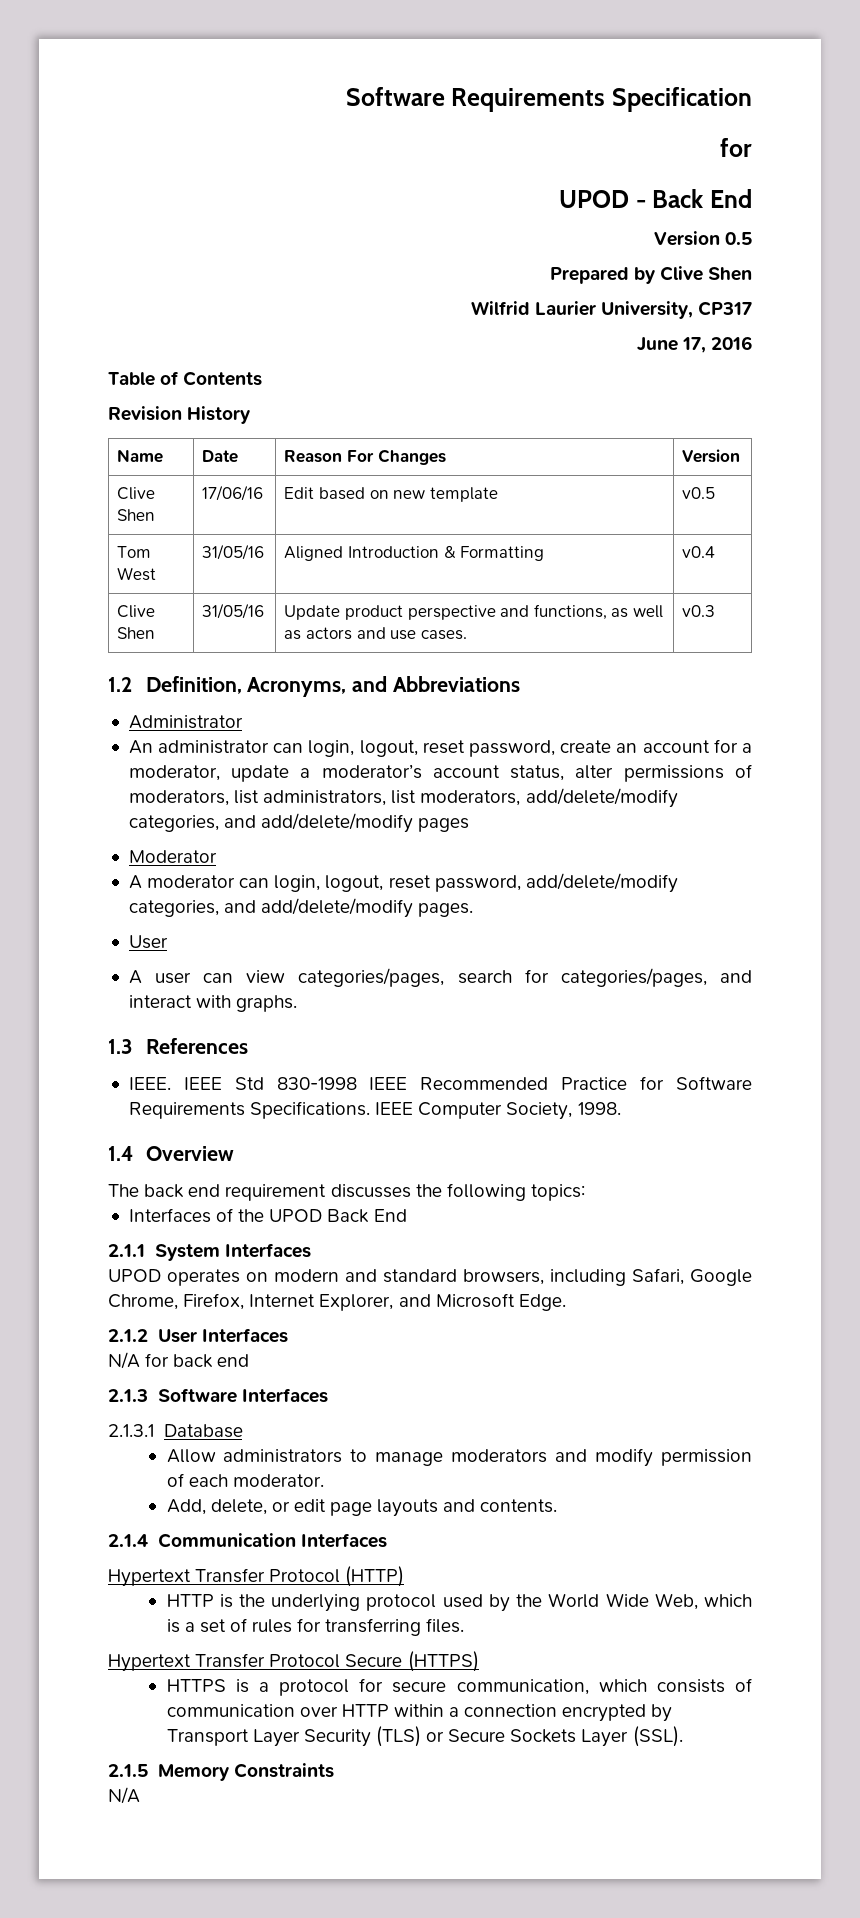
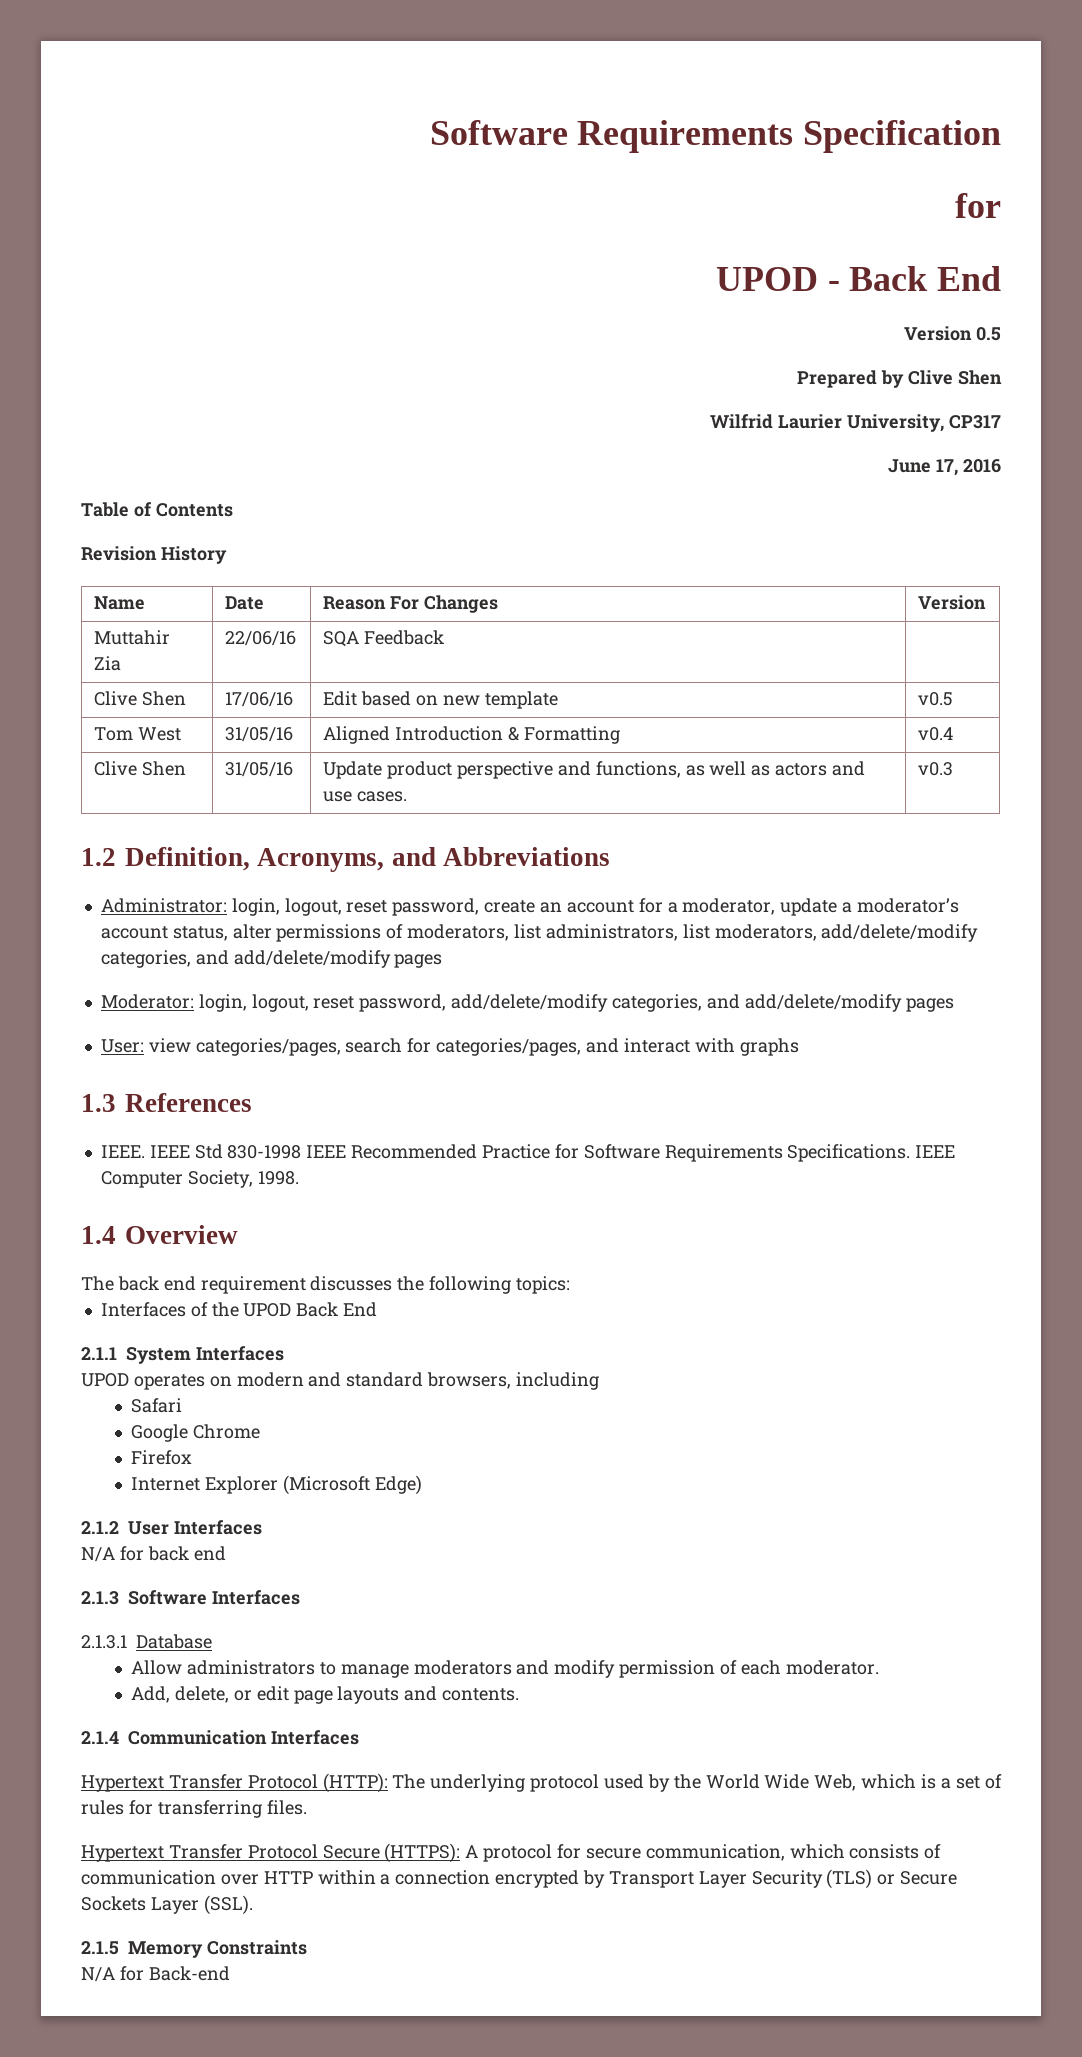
+ Muttahir Zia | 22/06/16 | SQA Feedback |
- Administrator
- An administrator can login, logout, reset password, create an account for a moderator, update a moderator’s account status, alter permissions of moderators, list administrators, list moderators, add/delete/modify categories, and add/delete/modify pages
+ Administrator: login, logout, reset password, create an account for a moderator, update a moderator’s account status, alter permissions of moderators, list administrators, list moderators, add/delete/modify categories, and add/delete/modify pages
- Moderator
- A moderator can login, logout, reset password, add/delete/modify categories, and add/delete/modify pages.
- User
- A user can view categories/pages, search for categories/pages, and interact with graphs.
+ Moderator: login, logout, reset password, add/delete/modify categories, and add/delete/modify pages
+ User: view categories/pages, search for categories/pages, and interact with graphs
- UPOD operates on modern and standard browsers, including Safari, Google Chrome, Firefox, Internet Explorer, and Microsoft Edge.
+ UPOD operates on modern and standard browsers, including
+ Safari
+ Google Chrome
+ Firefox
+ Internet Explorer (Microsoft Edge)
- Hypertext Transfer Protocol (HTTP)
- HTTP is the underlying protocol used by the World Wide Web, which is a set of rules for transferring files.
+ Hypertext Transfer Protocol (HTTP): The underlying protocol used by the World Wide Web, which is a set of rules for transferring files.
- Hypertext Transfer Protocol Secure (HTTPS)
- HTTPS is a protocol for secure communication, which consists of communication over HTTP within a connection encrypted by Transport Layer Security (TLS) or Secure Sockets Layer (SSL).
+ Hypertext Transfer Protocol Secure (HTTPS): A protocol for secure communication, which consists of communication over HTTP within a connection encrypted by Transport Layer Security (TLS) or Secure Sockets Layer (SSL).
  2.1.5 Memory Constraints
- N/A
+ N/A for Back-end

